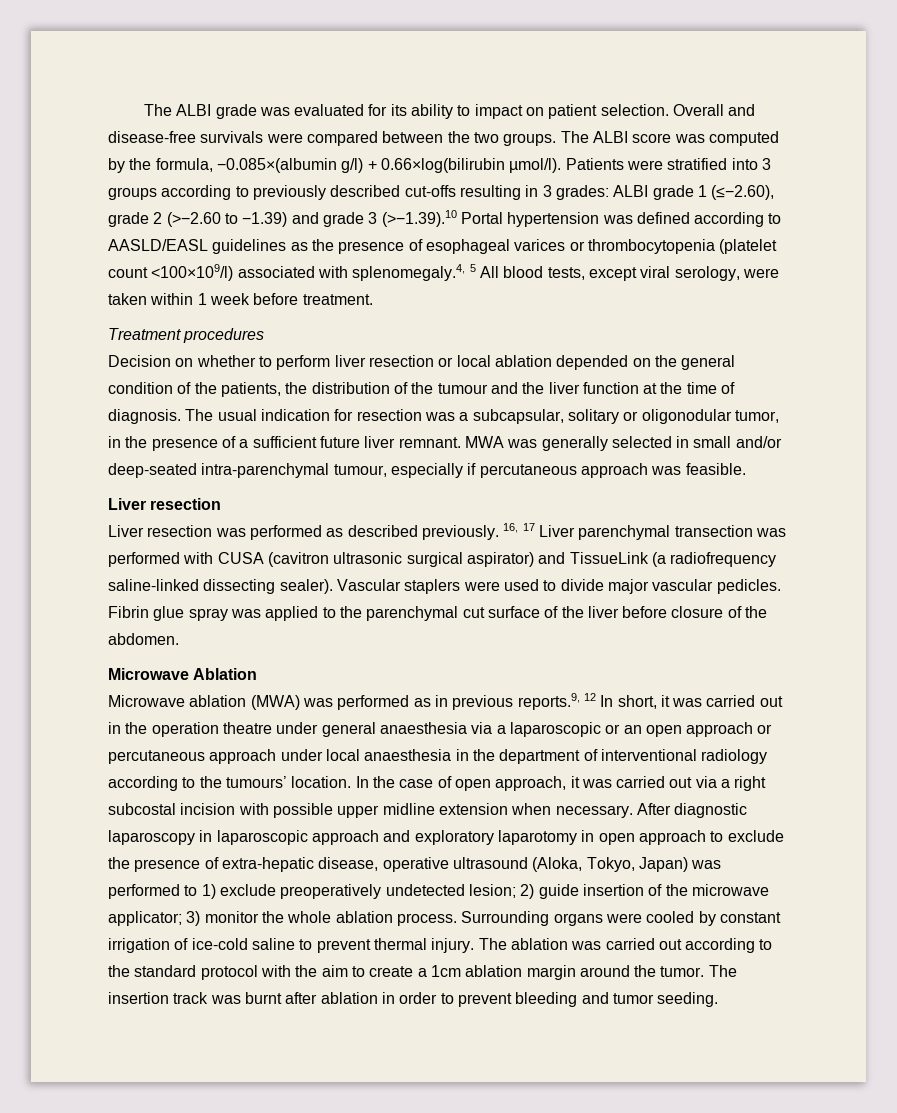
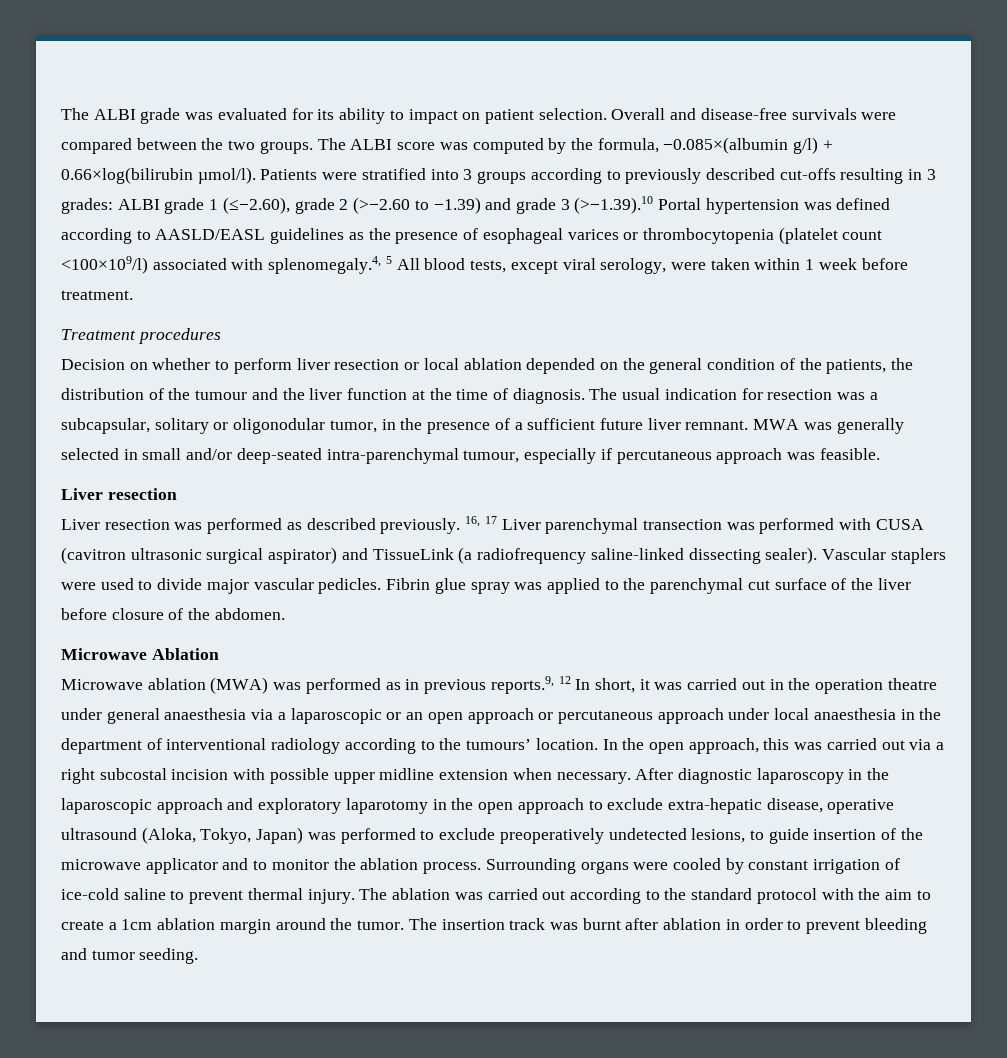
- In the case of open approach, it was carried out via a right subcostal incision with possible upper midline extension when necessary.
+ In the open approach, this was carried out via a right subcostal incision with possible upper midline extension when necessary.
- After diagnostic laparoscopy in laparoscopic approach and exploratory laparotomy in open approach to exclude the presence of extra-hepatic disease, operative ultrasound (Aloka, Tokyo, Japan) was performed to 1) exclude preoperatively undetected lesion; 2) guide insertion of the microwave applicator; 3) monitor the whole ablation process.
+ After diagnostic laparoscopy in the laparoscopic approach and exploratory laparotomy in the open approach to exclude extra-hepatic disease, operative ultrasound (Aloka, Tokyo, Japan) was performed to exclude preoperatively undetected lesions, to guide insertion of the microwave applicator and to monitor the ablation process.

